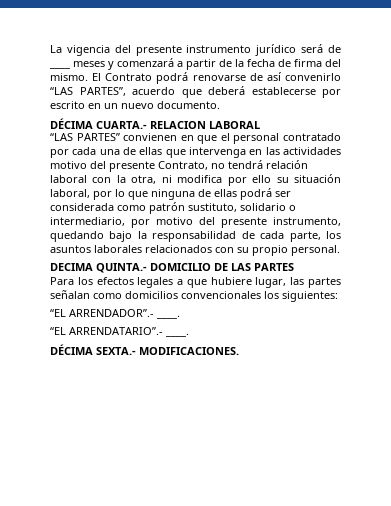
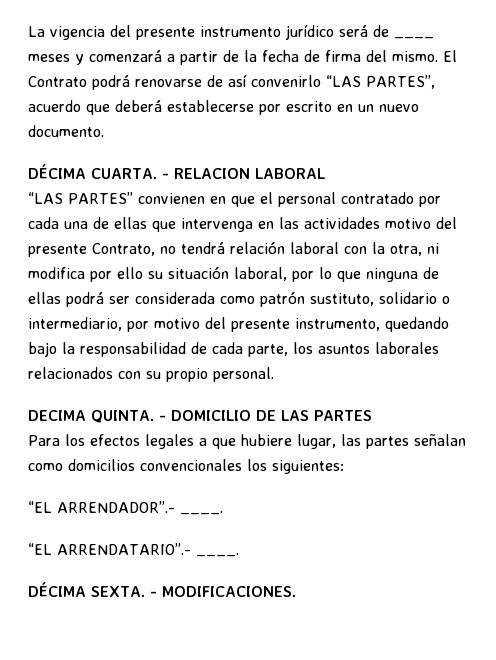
- DÉCIMA CUARTA.- RELACION LABORAL
+ DÉCIMA CUARTA. - RELACION LABORAL
- DECIMA QUINTA.- DOMICILIO DE LAS PARTES
+ DECIMA QUINTA. - DOMICILIO DE LAS PARTES
- DÉCIMA SEXTA.- MODIFICACIONES.
+ DÉCIMA SEXTA. - MODIFICACIONES.

